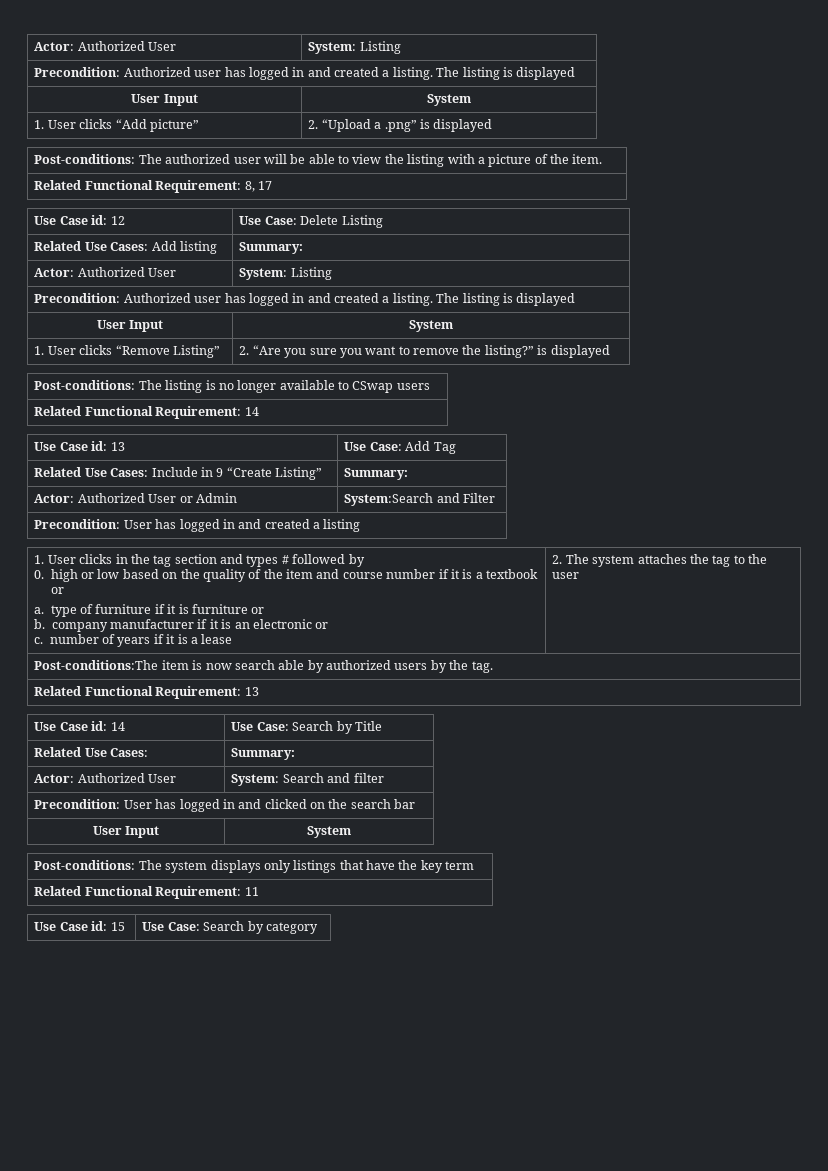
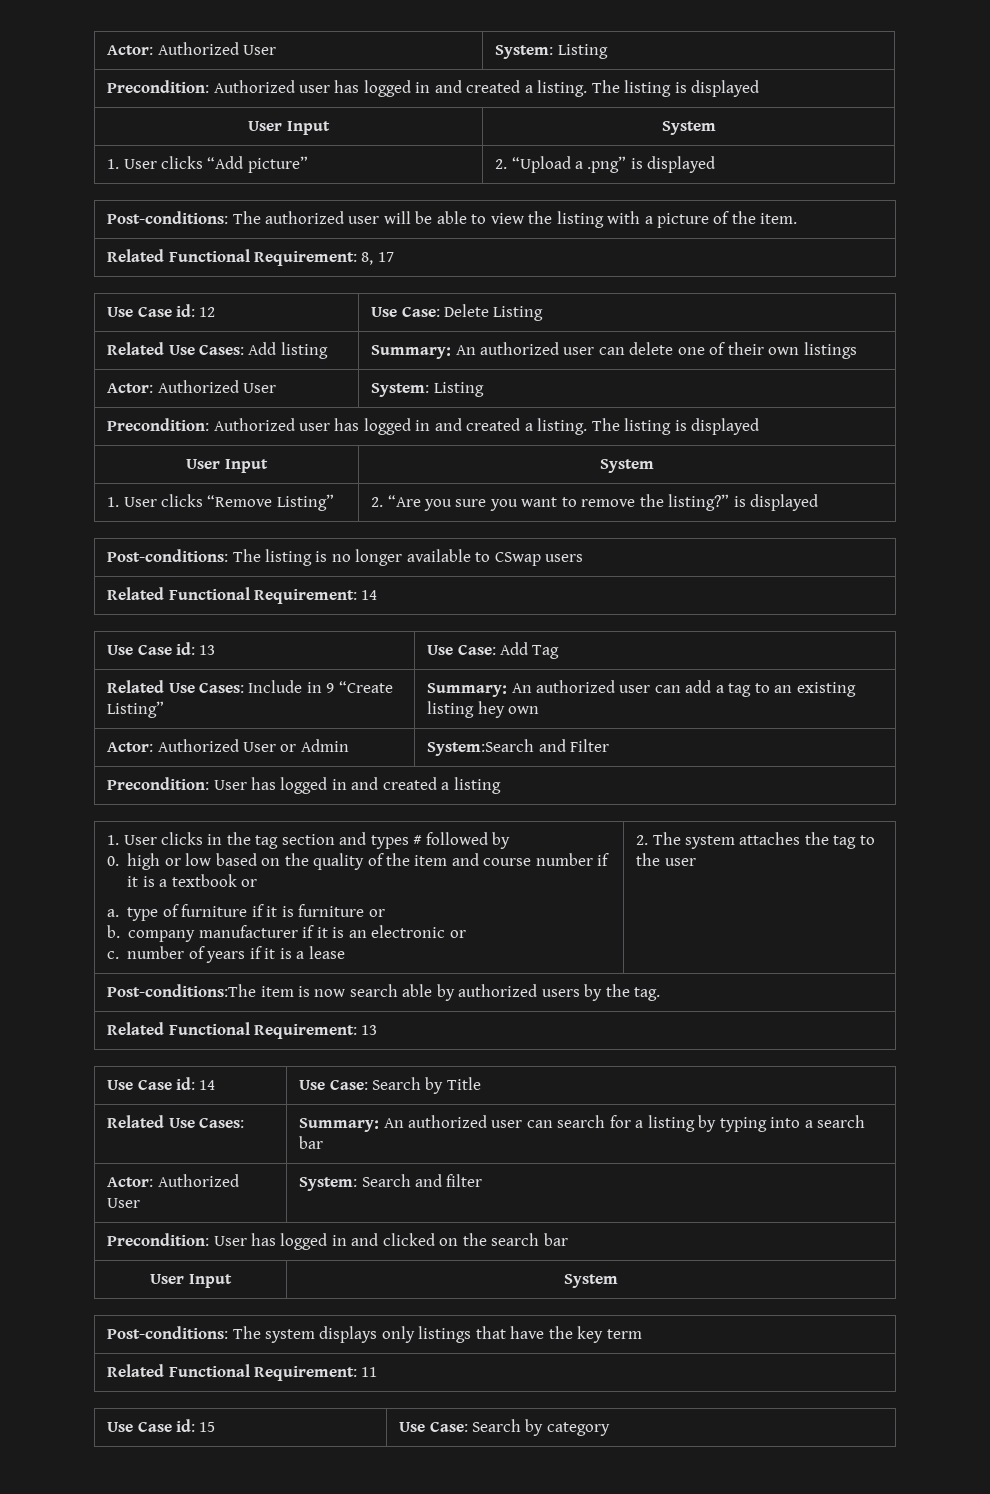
- Related Use Cases: Add listing | Summary:
+ Related Use Cases: Add listing | Summary: An authorized user can delete one of their own listings
- Related Use Cases: Include in 9 “Create Listing” | Summary:
+ Related Use Cases: Include in 9 “Create Listing” | Summary: An authorized user can add a tag to an existing listing hey own
- Related Use Cases: | Summary:
+ Related Use Cases: | Summary: An authorized user can search for a listing by typing into a search bar

